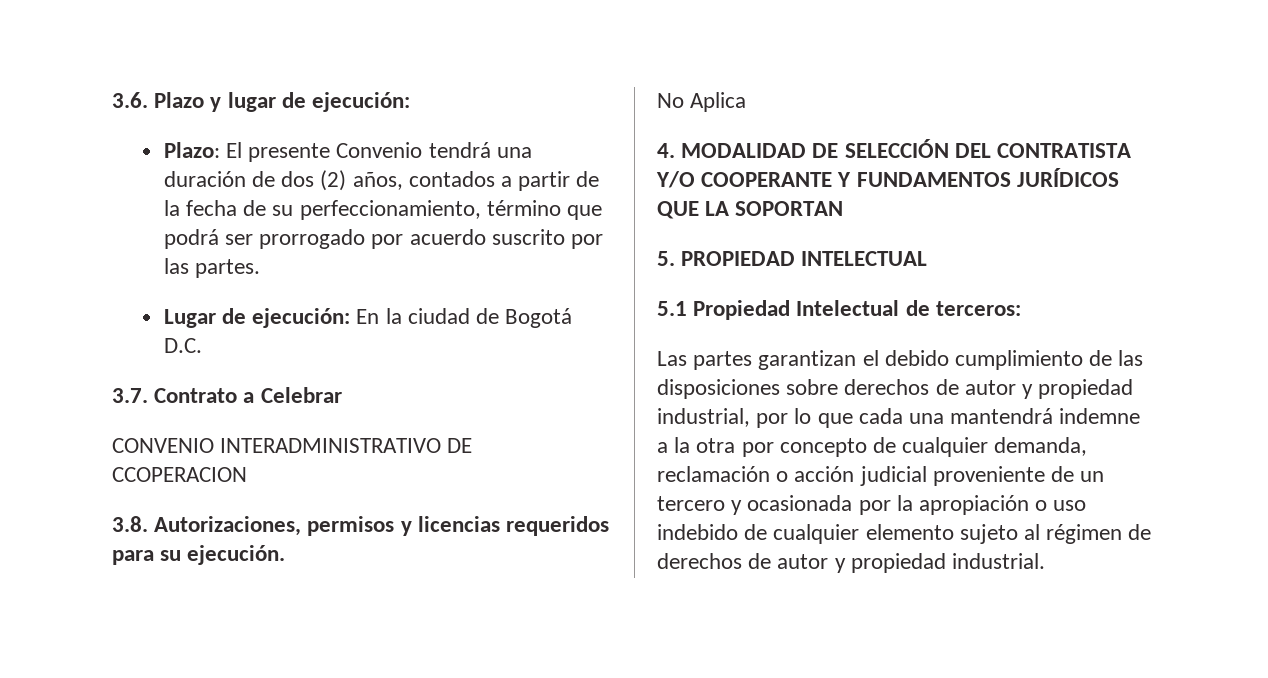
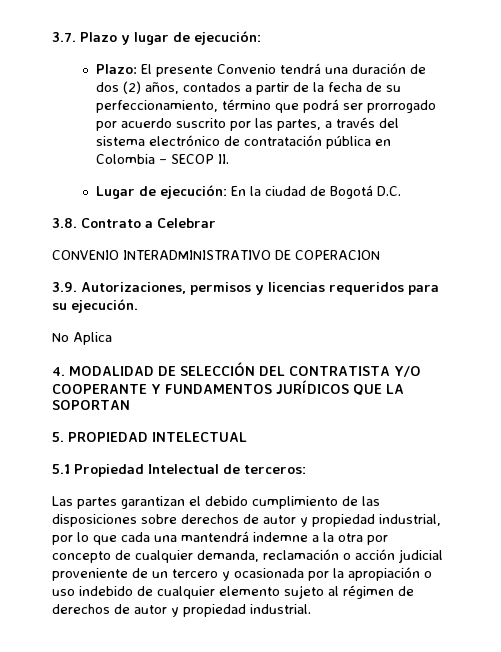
- 3.6. Plazo y lugar de ejecución:
+ 3.7. Plazo y lugar de ejecución:
- Plazo: El presente Convenio tendrá una duración de dos (2) años, contados a partir de la fecha de su perfeccionamiento, término que podrá ser prorrogado por acuerdo suscrito por las partes.
+ Plazo: El presente Convenio tendrá una duración de dos (2) años, contados a partir de la fecha de su perfeccionamiento, término que podrá ser prorrogado por acuerdo suscrito por las partes, a través del sistema electrónico de contratación pública en Colombia – SECOP II.
- 3.7. Contrato a Celebrar
+ 3.8. Contrato a Celebrar
- CONVENIO INTERADMINISTRATIVO DE CCOPERACION
- 3.8. Autorizaciones, permisos y licencias requeridos para su ejecución.
+ CONVENIO INTERADMINISTRATIVO DE COPERACION
+ 3.9. Autorizaciones, permisos y licencias requeridos para su ejecución.

